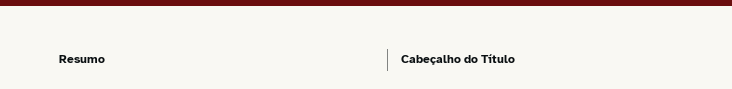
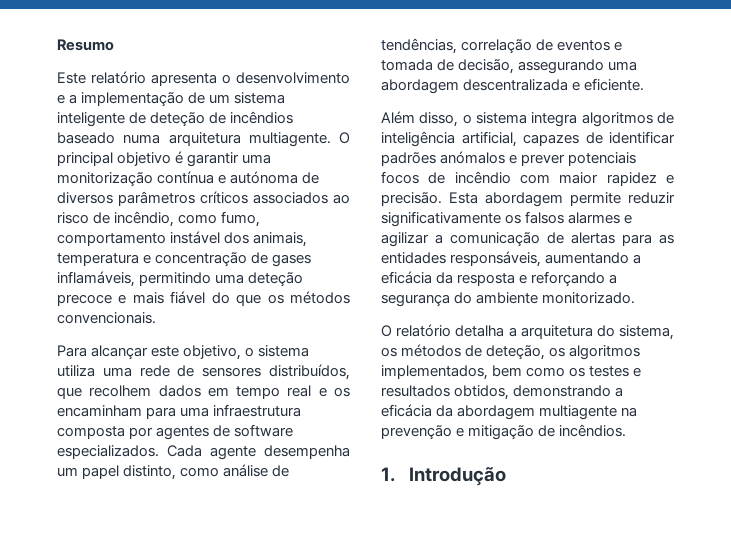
- Cabeçalho do Título
+ Este relatório apresenta o desenvolvimento e a implementação de um sistema inteligente de deteção de incêndios baseado numa arquitetura multiagente. O principal objetivo é garantir uma monitorização contínua e autónoma de diversos parâmetros críticos associados ao risco de incêndio, como fumo, comportamento instável dos animais, temperatura e concentração de gases inflamáveis, permitindo uma deteção precoce e mais fiável do que os métodos convencionais.
+ Para alcançar este objetivo, o sistema utiliza uma rede de sensores distribuídos, que recolhem dados em tempo real e os encaminham para uma infraestrutura composta por agentes de software especializados. Cada agente desempenha um papel distinto, como análise de tendências, correlação de eventos e tomada de decisão, assegurando uma abordagem descentralizada e eficiente.
+ Além disso, o sistema integra algoritmos de inteligência artificial, capazes de identificar padrões anómalos e prever potenciais focos de incêndio com maior rapidez e precisão. Esta abordagem permite reduzir significativamente os falsos alarmes e agilizar a comunicação de alertas para as entidades responsáveis, aumentando a eficácia da resposta e reforçando a segurança do ambiente monitorizado.
+ O relatório detalha a arquitetura do sistema, os métodos de deteção, os algoritmos implementados, bem como os testes e resultados obtidos, demonstrando a eficácia da abordagem multiagente na prevenção e mitigação de incêndios.
+ 1. Introdução

